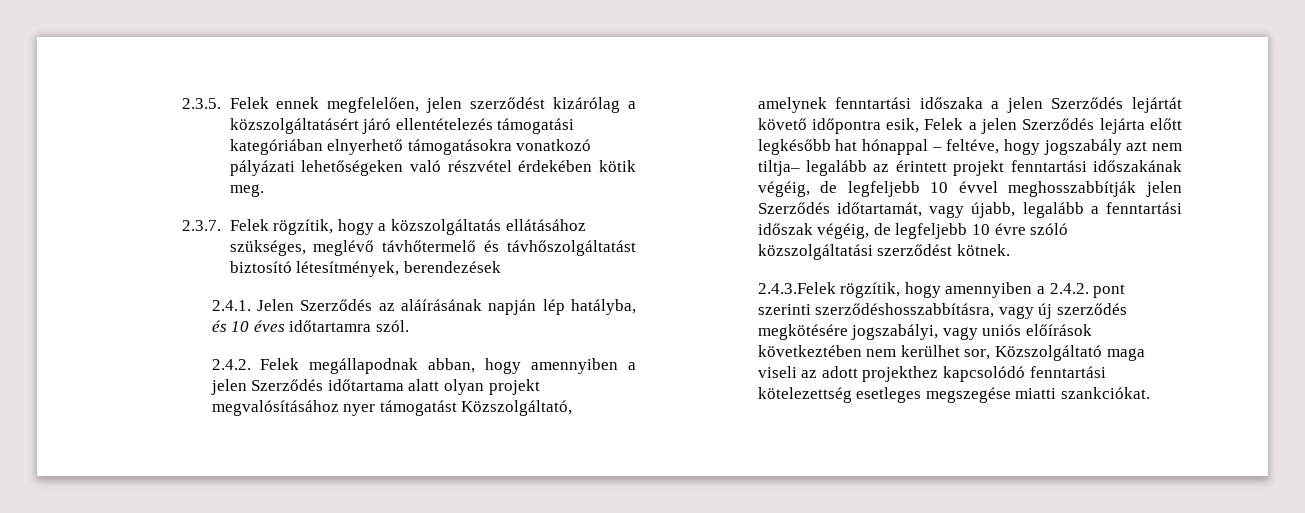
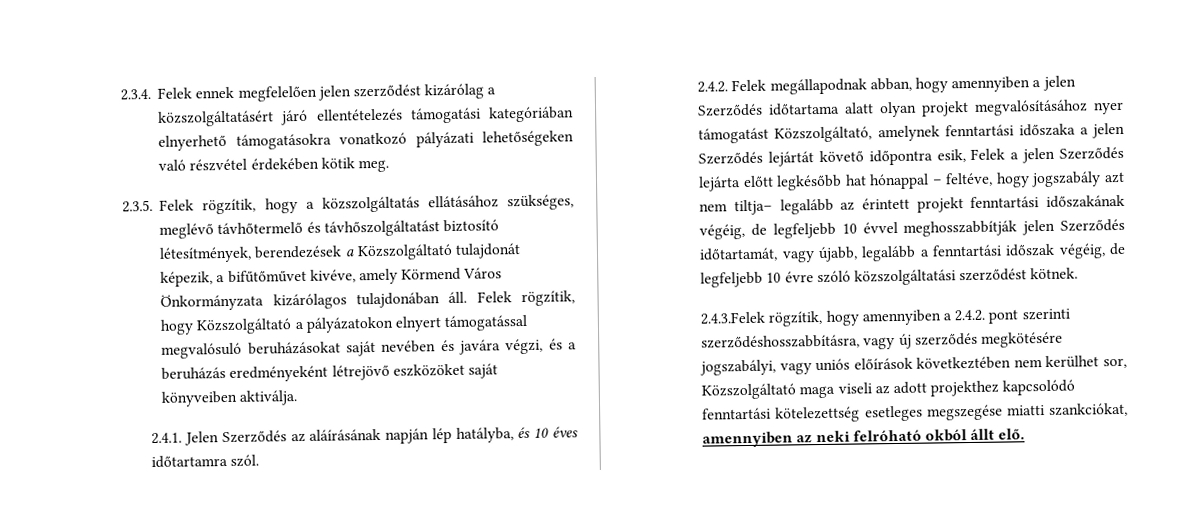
- 2.3.5. Felek ennek megfelelően, jelen szerződést kizárólag a közszolgáltatásért járó ellentételezés támogatási kategóriában elnyerhető támogatásokra vonatkozó pályázati lehetőségeken való részvétel érdekében kötik meg.
+ 2.3.4. Felek ennek megfelelően jelen szerződést kizárólag a közszolgáltatásért járó ellentételezés támogatási kategóriában elnyerhető támogatásokra vonatkozó pályázati lehetőségeken való részvétel érdekében kötik meg.
- 2.3.7. Felek rögzítik, hogy a közszolgáltatás ellátásához szükséges, meglévő távhőtermelő és távhőszolgáltatást biztosító létesítmények, berendezések
+ 2.3.5. Felek rögzítik, hogy a közszolgáltatás ellátásához szükséges, meglévő távhőtermelő és távhőszolgáltatást biztosító létesítmények, berendezések a Közszolgáltató tulajdonát képezik, a bifűtőművet kivéve, amely Körmend Város Önkormányzata kizárólagos tulajdonában áll. Felek rögzítik, hogy Közszolgáltató a pályázatokon elnyert támogatással megvalósuló beruházásokat saját nevében és javára végzi, és a beruházás eredményeként létrejövő eszközöket saját könyveiben aktiválja.
- 2.4.3.Felek rögzítik, hogy amennyiben a 2.4.2. pont szerinti szerződéshosszabbításra, vagy új szerződés megkötésére jogszabályi, vagy uniós előírások következtében nem kerülhet sor, Közszolgáltató maga viseli az adott projekthez kapcsolódó fenntartási kötelezettség esetleges megszegése miatti szankciókat.
+ 2.4.3.Felek rögzítik, hogy amennyiben a 2.4.2. pont szerinti szerződéshosszabbításra, vagy új szerződés megkötésére jogszabályi, vagy uniós előírások következtében nem kerülhet sor, Közszolgáltató maga viseli az adott projekthez kapcsolódó fenntartási kötelezettség esetleges megszegése miatti szankciókat, amennyiben az neki felróható okból állt elő.

